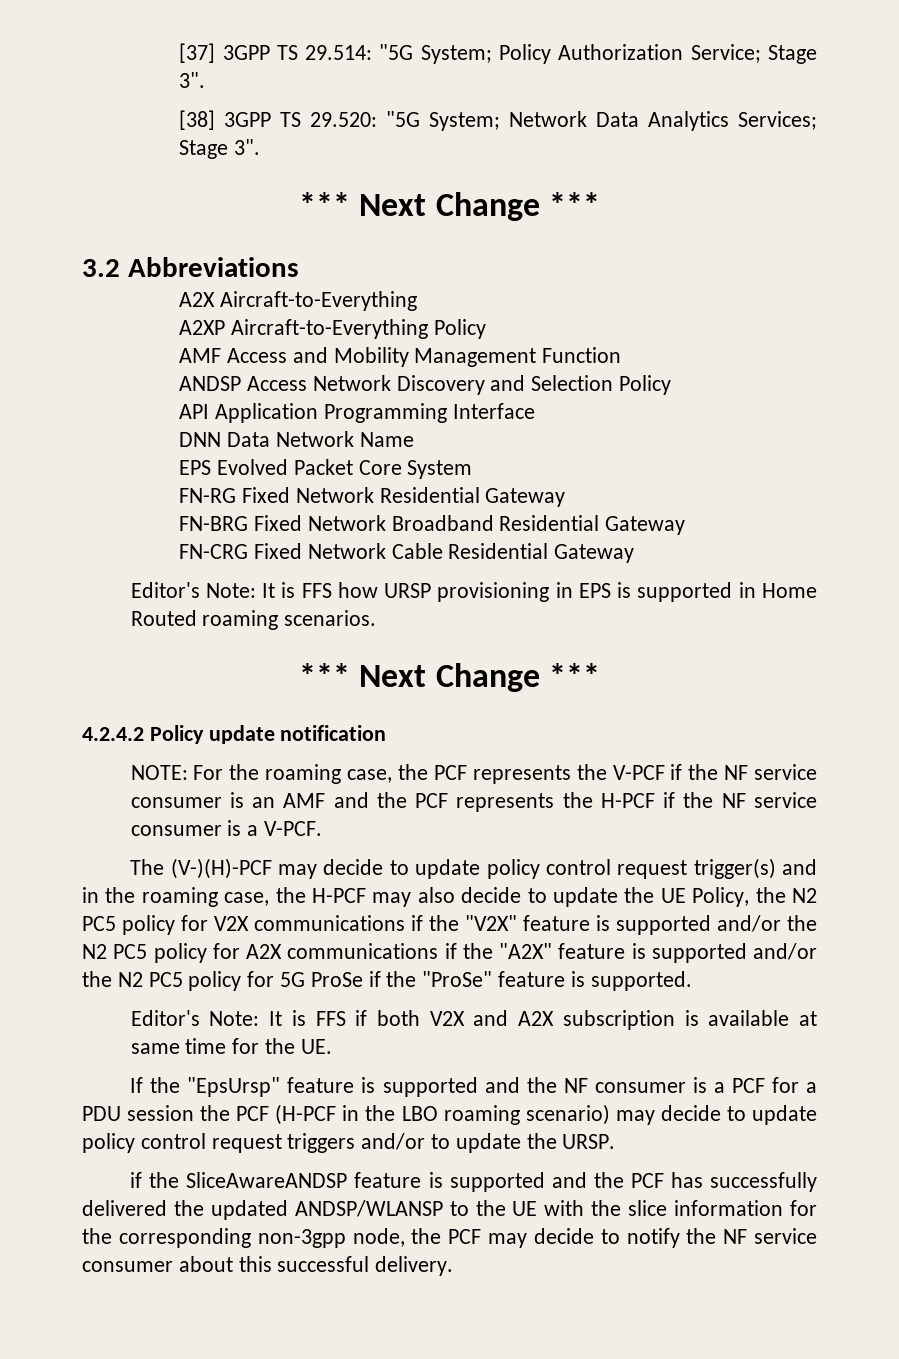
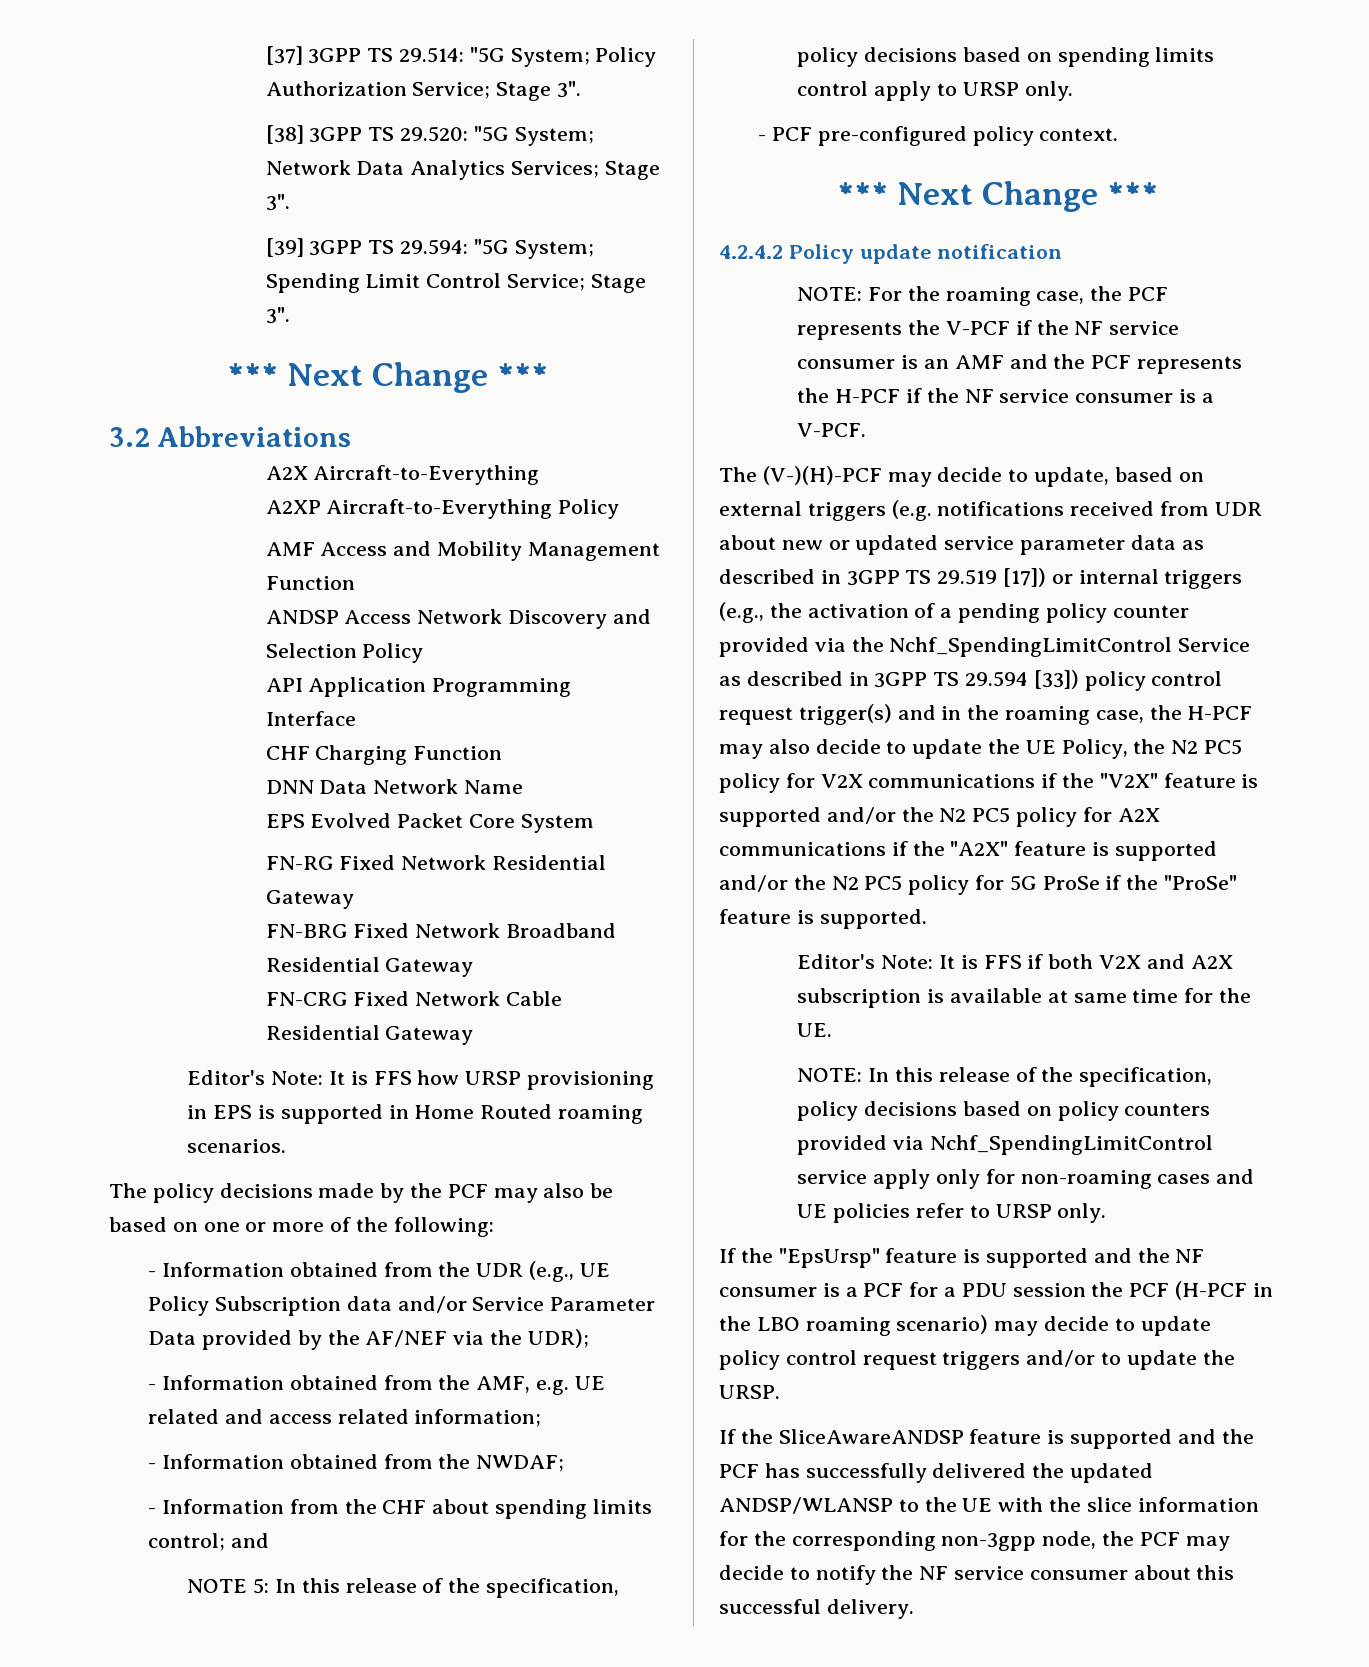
+ [39] 3GPP TS 29.594: "5G System; Spending Limit Control Service; Stage 3".
+ CHF Charging Function
+ The policy decisions made by the PCF may also be based on one or more of the following:
+ - Information obtained from the UDR (e.g., UE Policy Subscription data and/or Service Parameter Data provided by the AF/NEF via the UDR);
+ - Information obtained from the AMF, e.g. UE related and access related information;
+ - Information obtained from the NWDAF;
+ - Information from the CHF about spending limits control; and
+ NOTE 5: In this release of the specification, policy decisions based on spending limits control apply to URSP only.
+ - PCF pre-configured policy context.
- The (V-)(H)-PCF may decide to update policy control request trigger(s) and in the roaming case, the H-PCF may also decide to update the UE Policy, the N2 PC5 policy for V2X communications if the "V2X" feature is supported and/or the N2 PC5 policy for A2X communications if the "A2X" feature is supported and/or the N2 PC5 policy for 5G ProSe if the "ProSe" feature is supported.
+ The (V-)(H)-PCF may decide to update, based on external triggers (e.g. notifications received from UDR about new or updated service parameter data as described in 3GPP TS 29.519 [17]) or internal triggers (e.g., the activation of a pending policy counter provided via the Nchf_SpendingLimitControl Service as described in 3GPP TS 29.594 [33]) policy control request trigger(s) and in the roaming case, the H-PCF may also decide to update the UE Policy, the N2 PC5 policy for V2X communications if the "V2X" feature is supported and/or the N2 PC5 policy for A2X communications if the "A2X" feature is supported and/or the N2 PC5 policy for 5G ProSe if the "ProSe" feature is supported.
+ NOTE: In this release of the specification, policy decisions based on policy counters provided via Nchf_SpendingLimitControl service apply only for non-roaming cases and UE policies refer to URSP only.
- if the SliceAwareANDSP feature is supported and the PCF has successfully delivered the updated ANDSP/WLANSP to the UE with the slice information for the corresponding non-3gpp node, the PCF may decide to notify the NF service consumer about this successful delivery.
+ If the SliceAwareANDSP feature is supported and the PCF has successfully delivered the updated ANDSP/WLANSP to the UE with the slice information for the corresponding non-3gpp node, the PCF may decide to notify the NF service consumer about this successful delivery.

